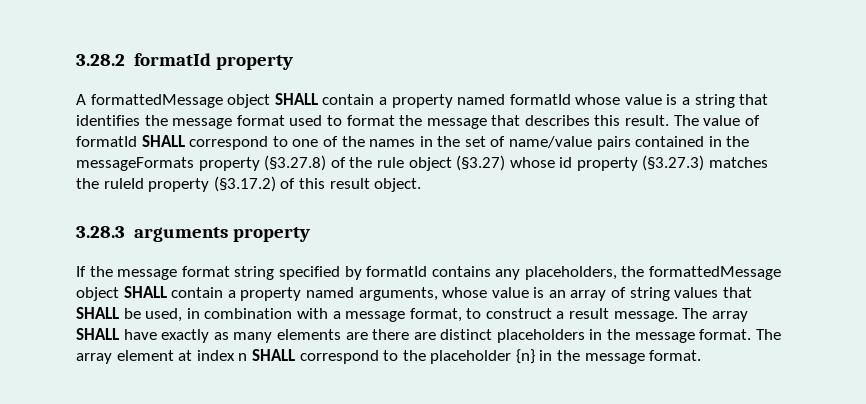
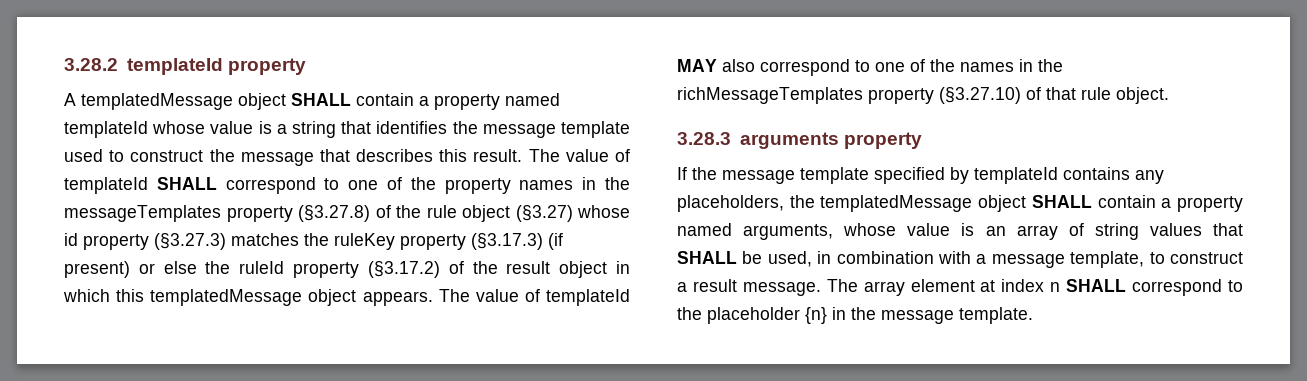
- 3.28.2 formatId property
+ 3.28.2 templateId property
- A formattedMessage object SHALL contain a property named formatId whose value is a string that identifies the message format used to format the message that describes this result.
+ A templatedMessage object SHALL contain a property named templateId whose value is a string that identifies the message template used to construct the message that describes this result.
- The value of formatId SHALL correspond to one of the names in the set of name/value pairs contained in the messageFormats property (§3.27.8) of the rule object (§3.27) whose id property (§3.27.3) matches the ruleId property (§3.17.2) of this result object.
+ The value of templateId SHALL correspond to one of the property names in the messageTemplates property (§3.27.8) of the rule object (§3.27) whose id property (§3.27.3) matches the ruleKey property (§3.17.3) (if present) or else the ruleId property (§3.17.2) of the result object in which this templatedMessage object appears. The value of templateId MAY also correspond to one of the names in the richMessageTemplates property (§3.27.10) of that rule object.
- If the message format string specified by formatId contains any placeholders, the formattedMessage object SHALL contain a property named arguments, whose value is an array of string values that SHALL be used, in combination with a message format, to construct a result message.
+ If the message template specified by templateId contains any placeholders, the templatedMessage object SHALL contain a property named arguments, whose value is an array of string values that SHALL be used, in combination with a message template, to construct a result message.
- The array SHALL have exactly as many elements are there are distinct placeholders in the message format. The array element at index n SHALL correspond to the placeholder {n} in the message format.
+ The array element at index n SHALL correspond to the placeholder {n} in the message template.

